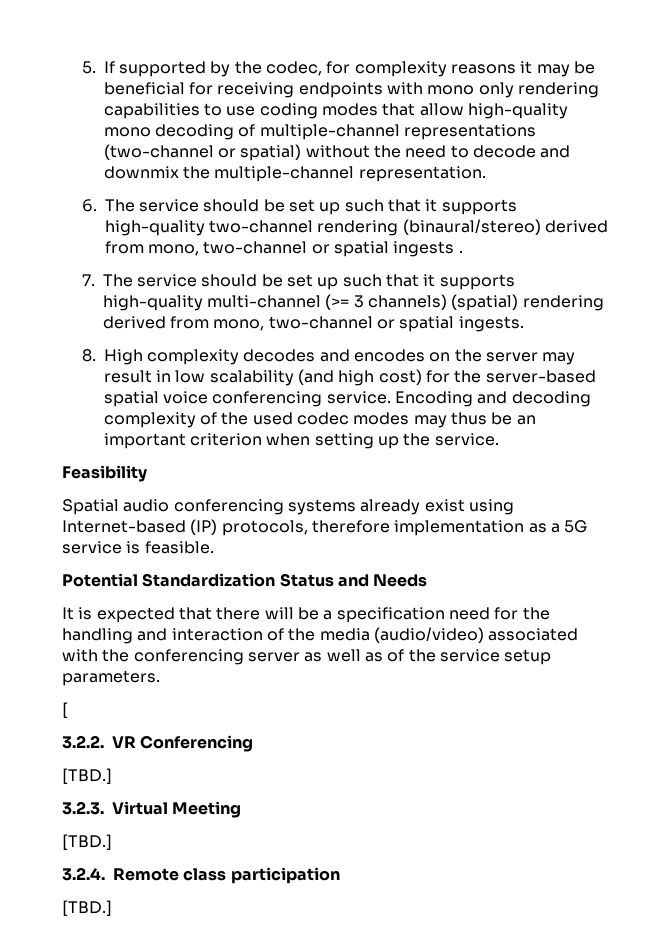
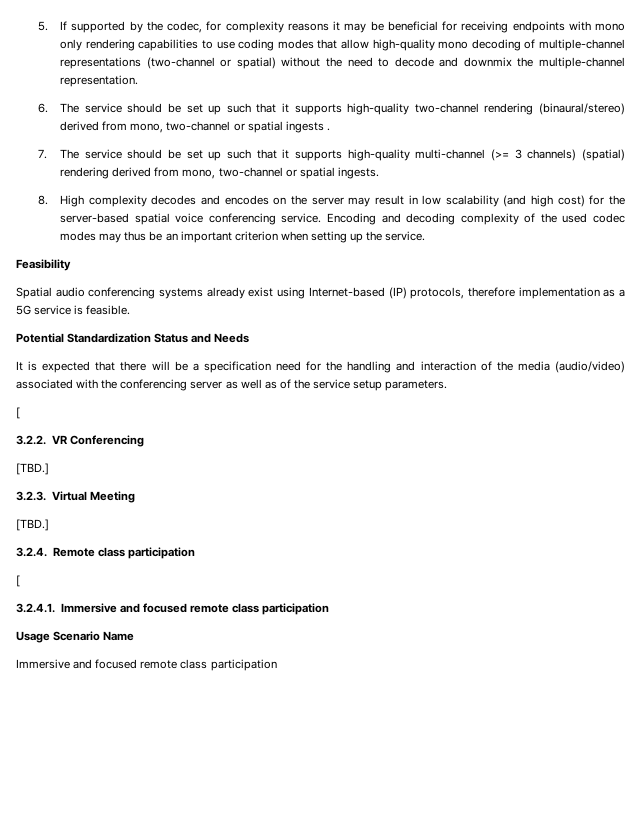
  3.2.4. Remote class participation
- [TBD.]
+ [
+ 3.2.4.1. Immersive and focused remote class participation
+ Usage Scenario Name
+ Immersive and focused remote class participation

